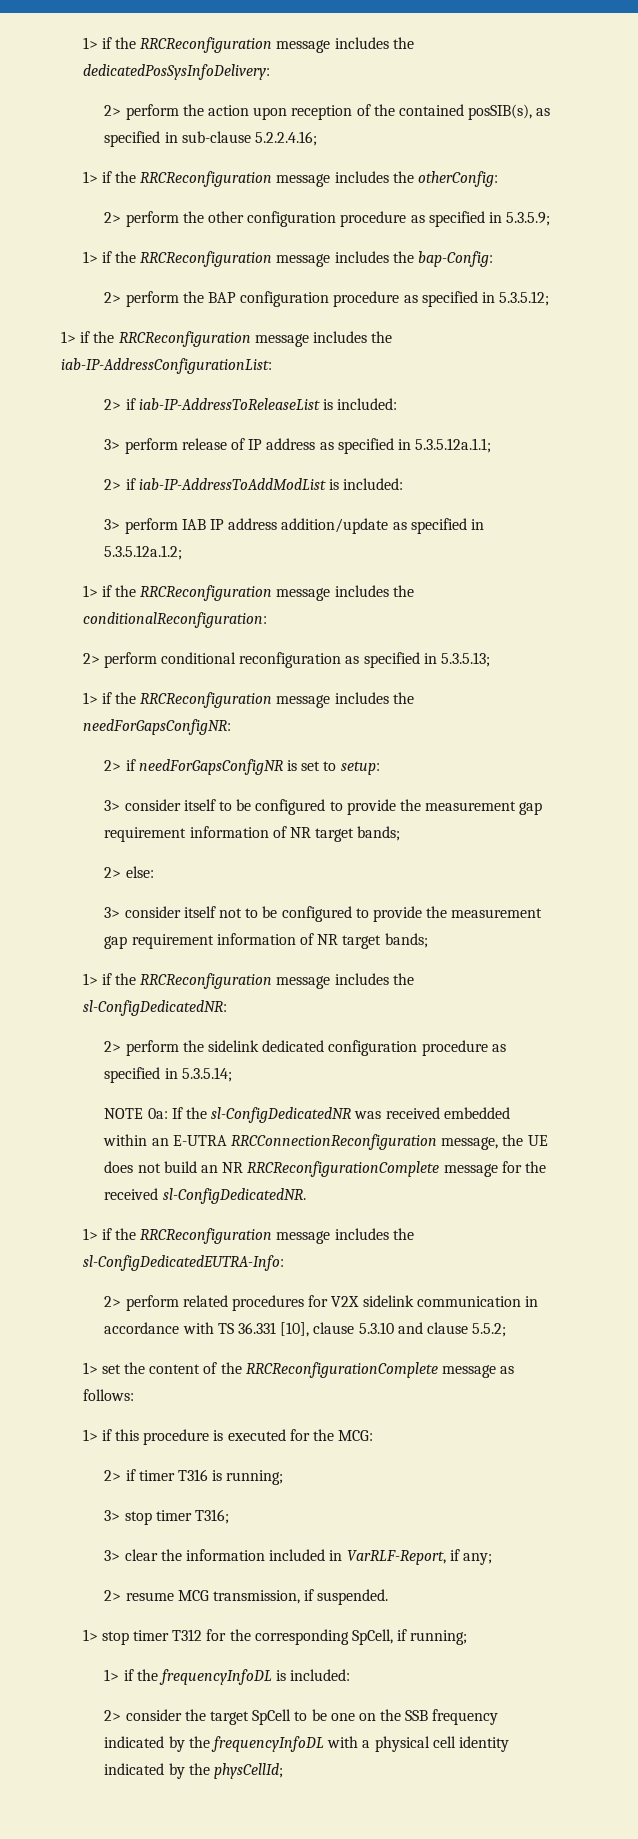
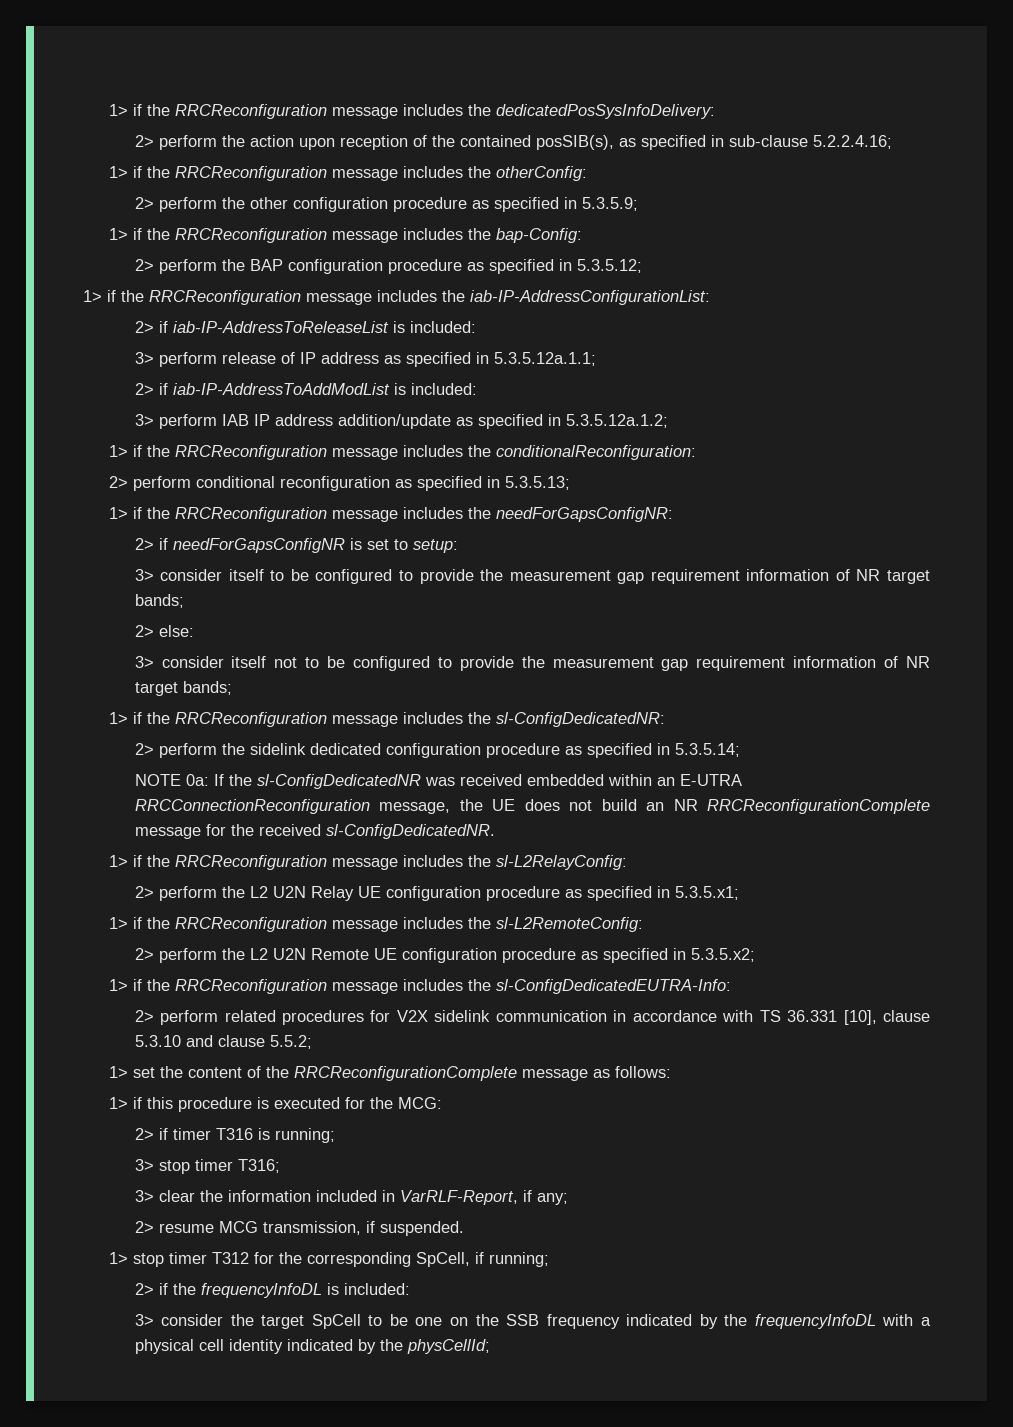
+ 1> if the RRCReconfiguration message includes the sl-L2RelayConfig:
+ 2> perform the L2 U2N Relay UE configuration procedure as specified in 5.3.5.x1;
+ 1> if the RRCReconfiguration message includes the sl-L2RemoteConfig:
+ 2> perform the L2 U2N Remote UE configuration procedure as specified in 5.3.5.x2;
- 1> if the frequencyInfoDL is included:
+ 2> if the frequencyInfoDL is included:
- 2> consider the target SpCell to be one on the SSB frequency indicated by the frequencyInfoDL with a physical cell identity indicated by the physCellId;
+ 3> consider the target SpCell to be one on the SSB frequency indicated by the frequencyInfoDL with a physical cell identity indicated by the physCellId;

